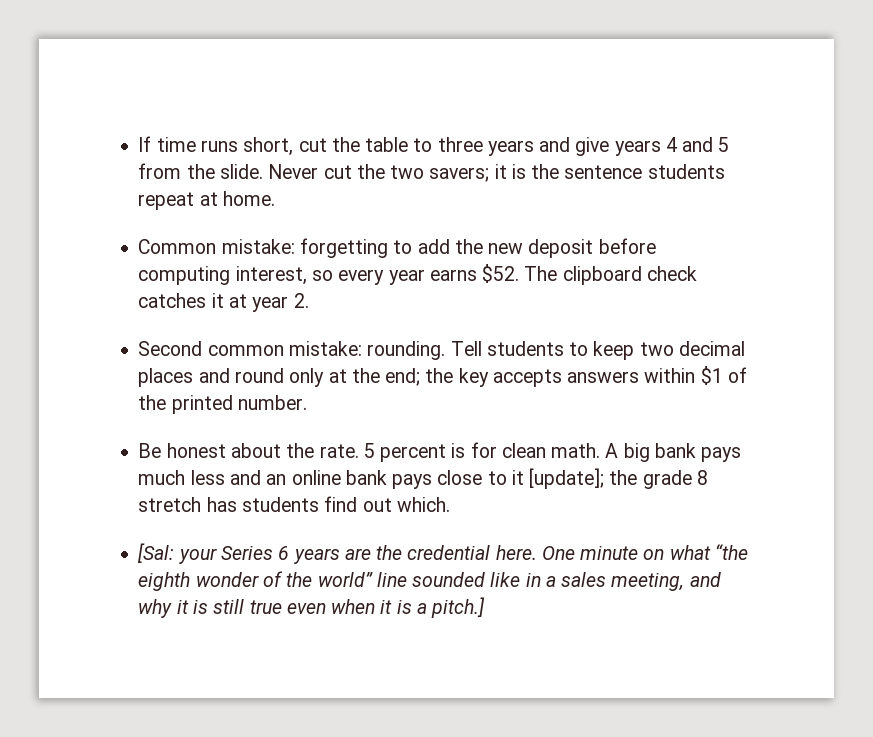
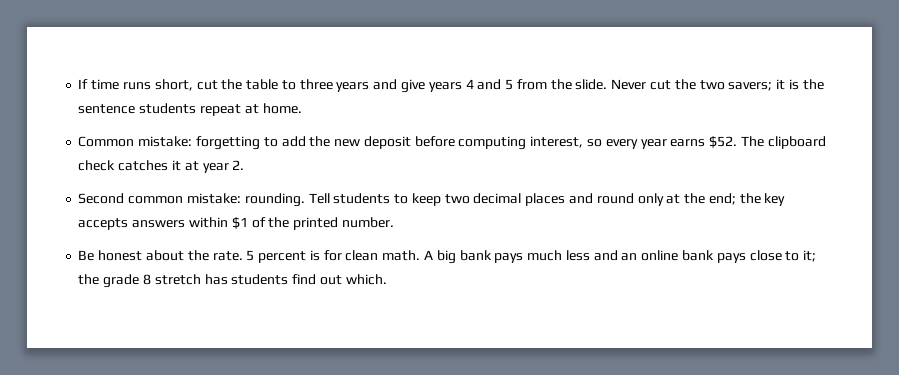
- A big bank pays much less and an online bank pays close to it [update]; the grade 8 stretch has students find out which.
+ A big bank pays much less and an online bank pays close to it; the grade 8 stretch has students find out which.
- [Sal: your Series 6 years are the credential here. One minute on what “the eighth wonder of the world” line sounded like in a sales meeting, and why it is still true even when it is a pitch.]

